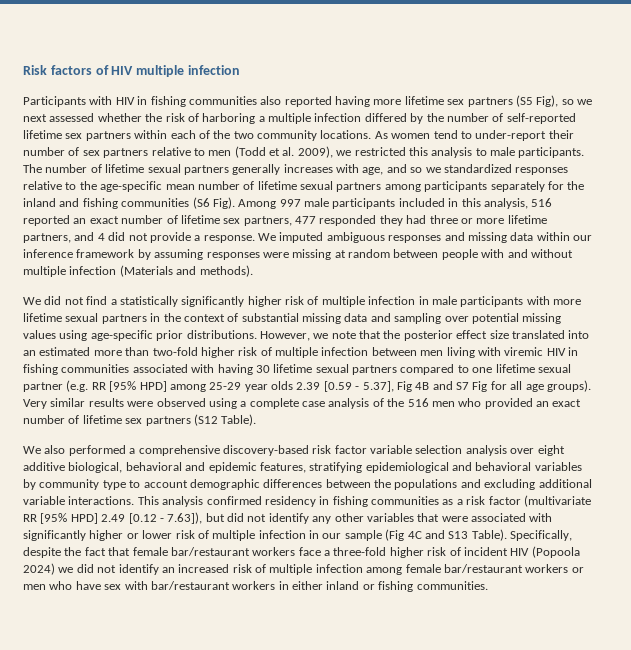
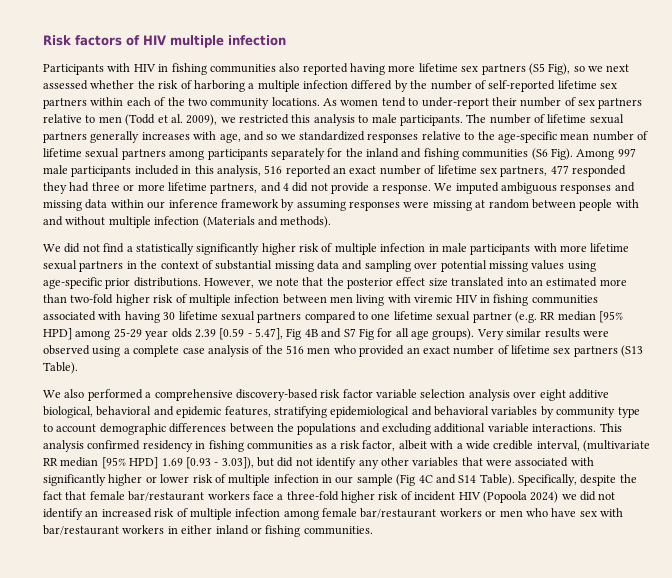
- However, we note that the posterior effect size translated into an estimated more than two-fold higher risk of multiple infection between men living with viremic HIV in fishing communities associated with having 30 lifetime sexual partners compared to one lifetime sexual partner (e.g. RR [95% HPD] among 25-29 year olds 2.39 [0.59 - 5.37], Fig 4B and S7 Fig for all age groups).
+ However, we note that the posterior effect size translated into an estimated more than two-fold higher risk of multiple infection between men living with viremic HIV in fishing communities associated with having 30 lifetime sexual partners compared to one lifetime sexual partner (e.g. RR median [95% HPD] among 25-29 year olds 2.39 [0.59 - 5.47], Fig 4B and S7 Fig for all age groups).
- Very similar results were observed using a complete case analysis of the 516 men who provided an exact number of lifetime sex partners (S12 Table).
+ Very similar results were observed using a complete case analysis of the 516 men who provided an exact number of lifetime sex partners (S13 Table).
- This analysis confirmed residency in fishing communities as a risk factor (multivariate RR [95% HPD] 2.49 [0.12 - 7.63]), but did not identify any other variables that were associated with significantly higher or lower risk of multiple infection in our sample (Fig 4C and S13 Table).
+ This analysis confirmed residency in fishing communities as a risk factor, albeit with a wide credible interval, (multivariate RR median [95% HPD] 1.69 [0.93 - 3.03]), but did not identify any other variables that were associated with significantly higher or lower risk of multiple infection in our sample (Fig 4C and S14 Table).

